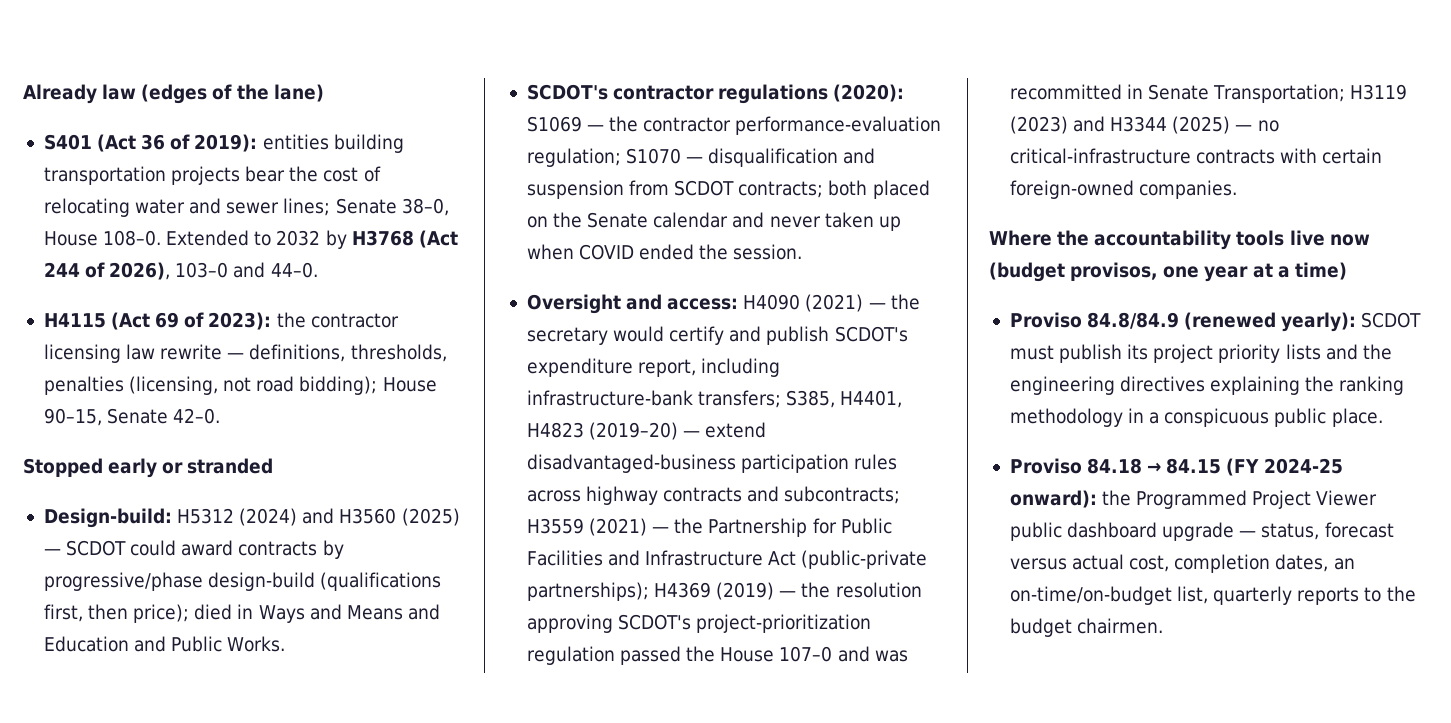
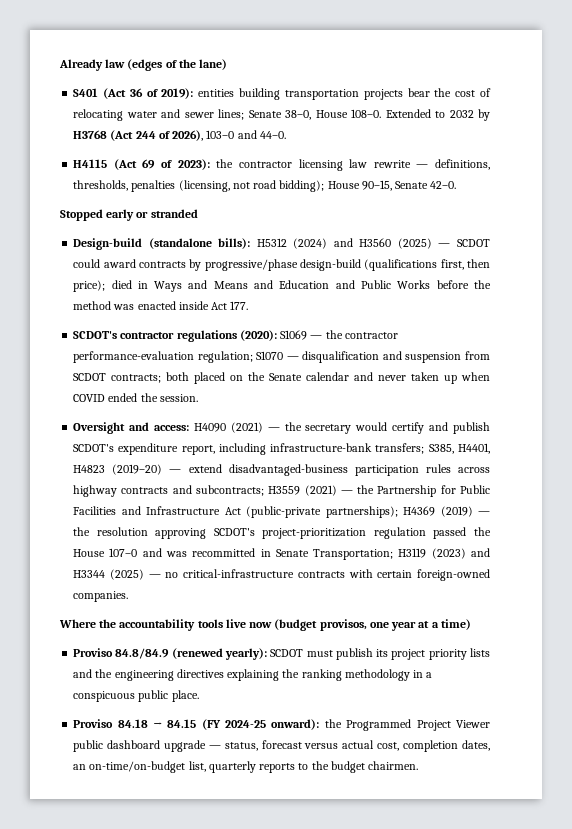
- Design-build: H5312 (2024) and H3560 (2025) — SCDOT could award contracts by progressive/phase design-build (qualifications first, then price); died in Ways and Means and Education and Public Works.
+ Design-build (standalone bills): H5312 (2024) and H3560 (2025) — SCDOT could award contracts by progressive/phase design-build (qualifications first, then price); died in Ways and Means and Education and Public Works before the method was enacted inside Act 177.

